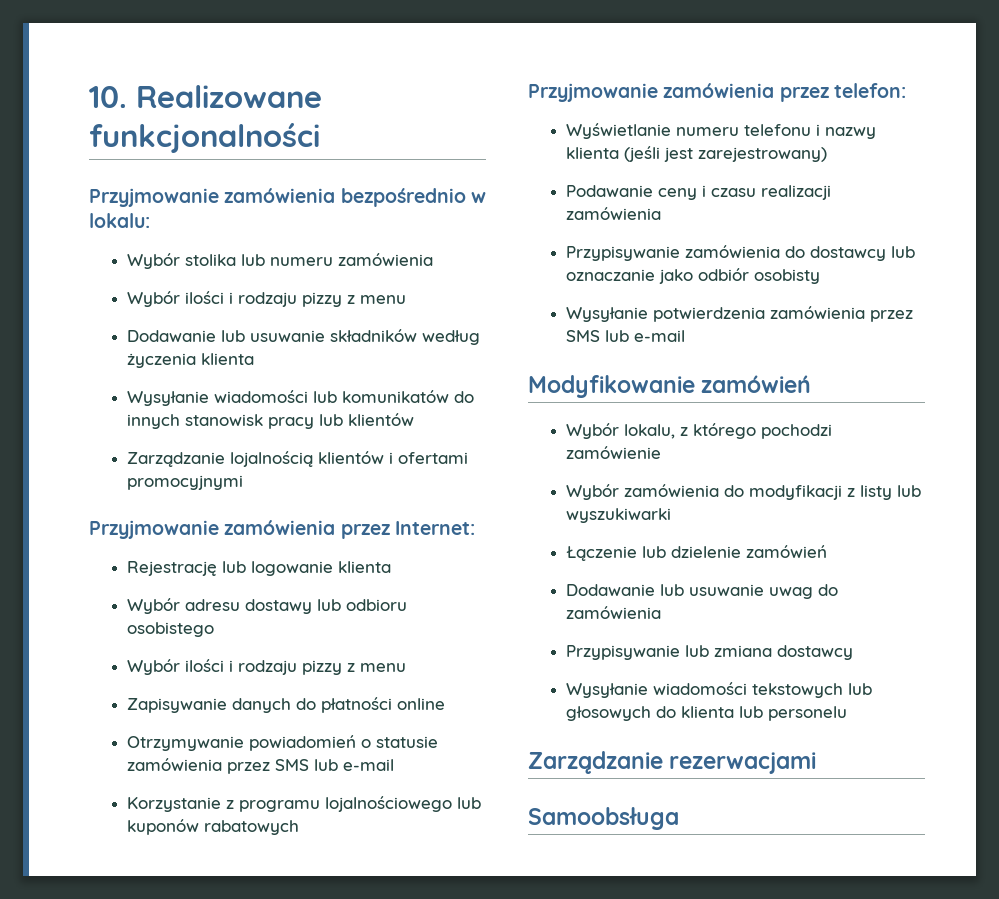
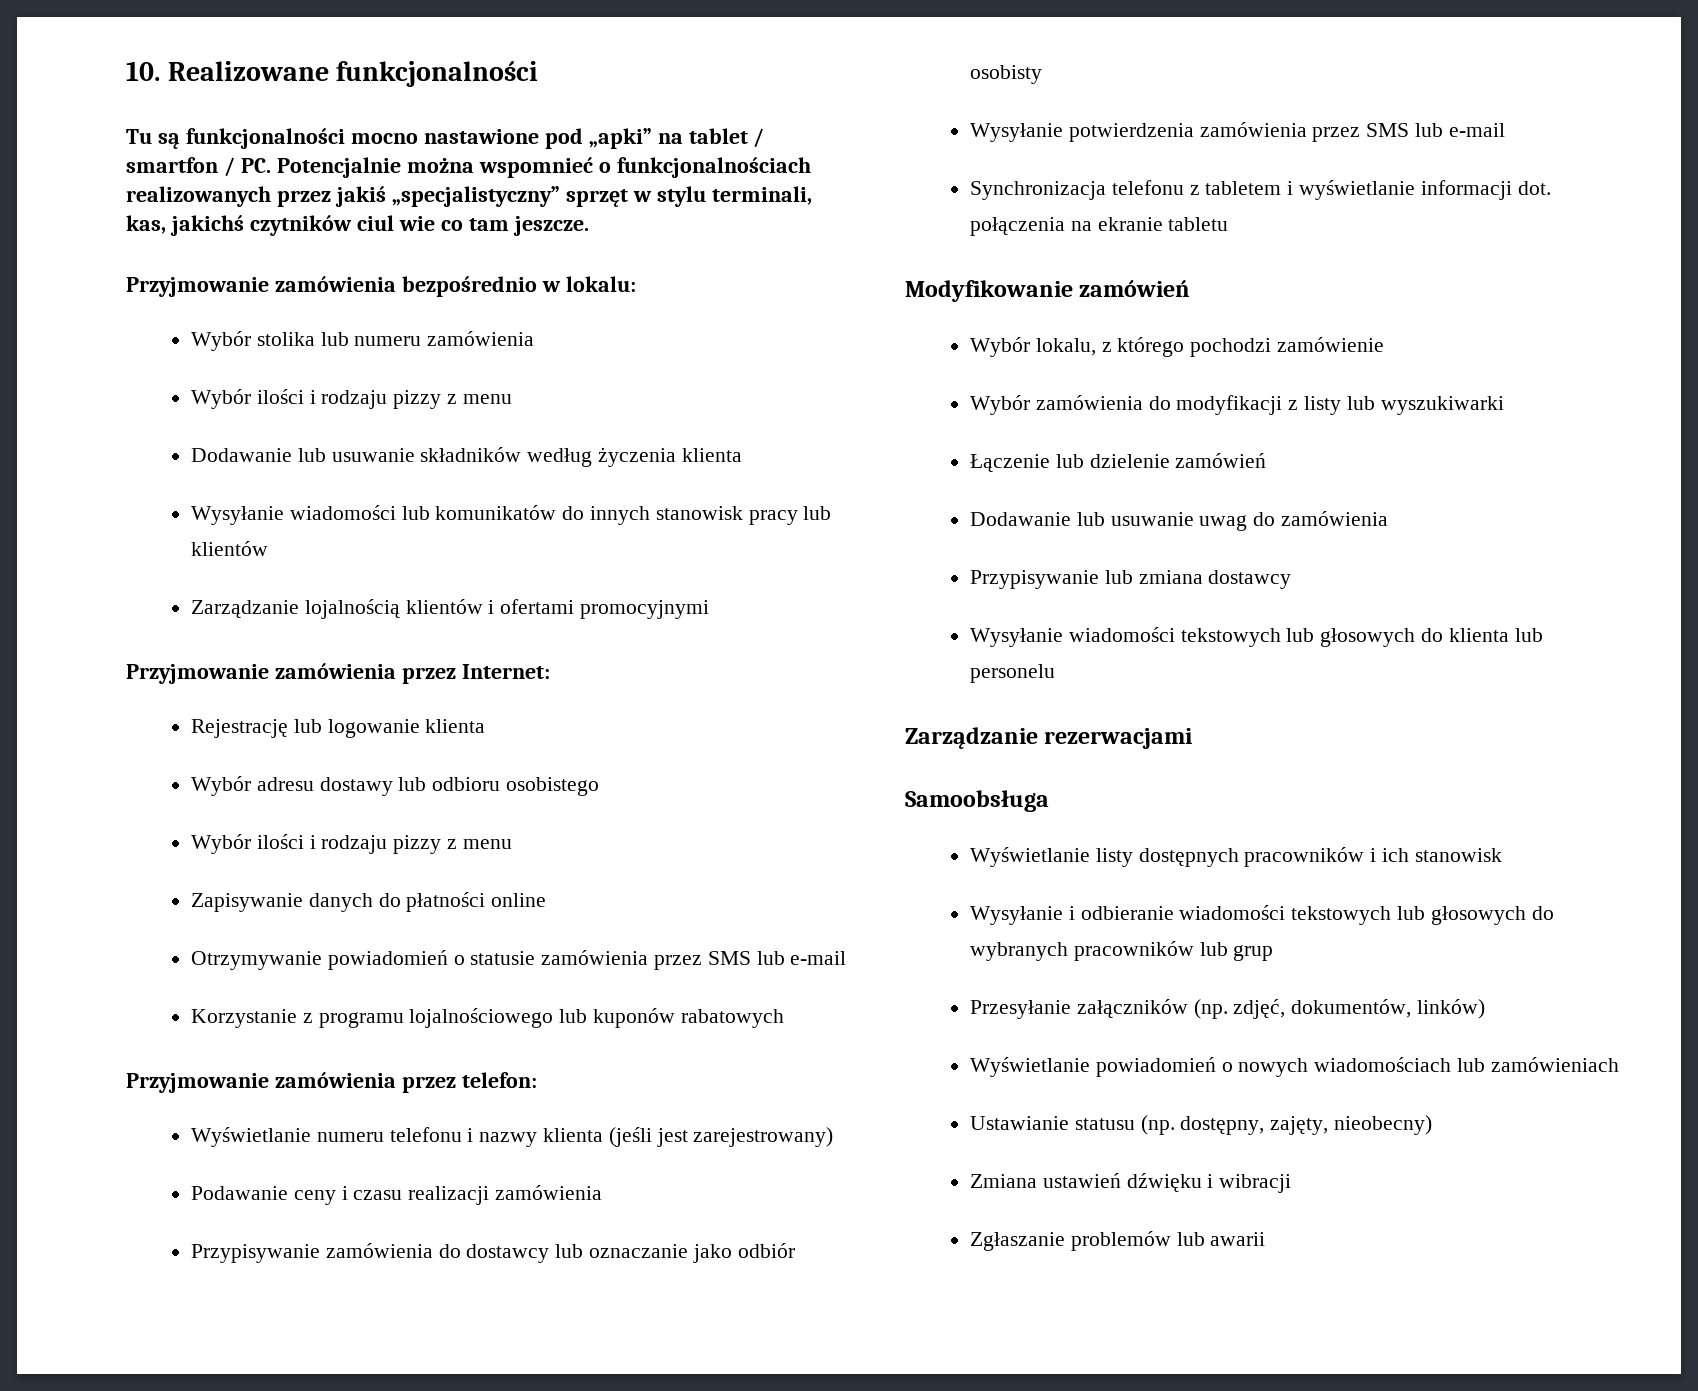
+ Tu są funkcjonalności mocno nastawione pod „apki” na tablet / smartfon / PC. Potencjalnie można wspomnieć o funkcjonalnościach realizowanych przez jakiś „specjalistyczny” sprzęt w stylu terminali, kas, jakichś czytników ciul wie co tam jeszcze.
+ Synchronizacja telefonu z tabletem i wyświetlanie informacji dot. połączenia na ekranie tabletu
+ Wyświetlanie listy dostępnych pracowników i ich stanowisk
+ Wysyłanie i odbieranie wiadomości tekstowych lub głosowych do wybranych pracowników lub grup
+ Przesyłanie załączników (np. zdjęć, dokumentów, linków)
+ Wyświetlanie powiadomień o nowych wiadomościach lub zamówieniach
+ Ustawianie statusu (np. dostępny, zajęty, nieobecny)
+ Zmiana ustawień dźwięku i wibracji
+ Zgłaszanie problemów lub awarii

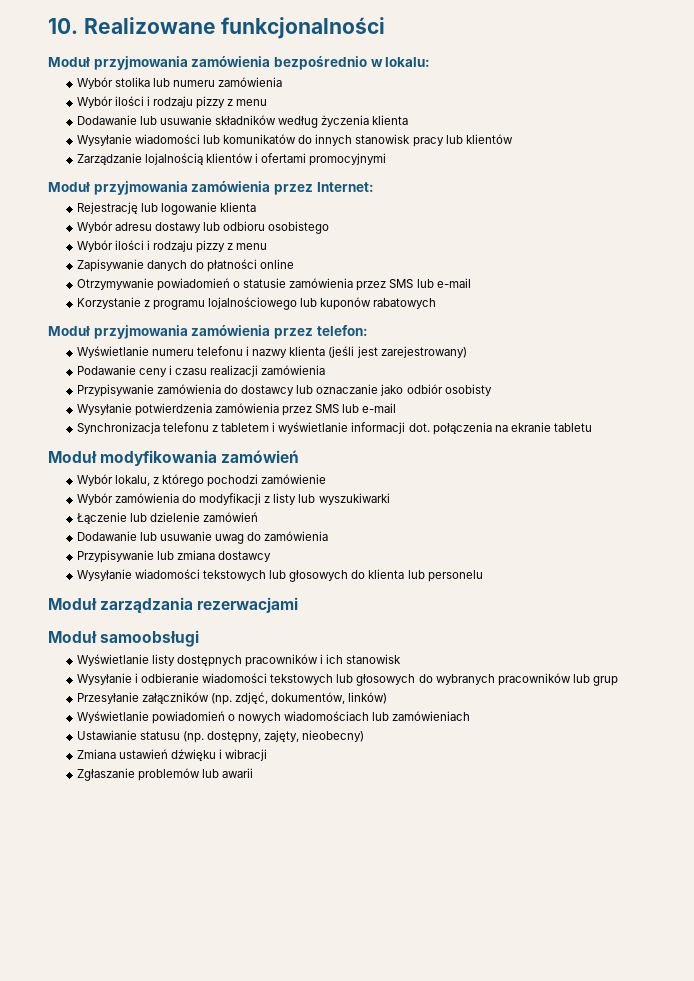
- Tu są funkcjonalności mocno nastawione pod „apki” na tablet / smartfon / PC. Potencjalnie można wspomnieć o funkcjonalnościach realizowanych przez jakiś „specjalistyczny” sprzęt w stylu terminali, kas, jakichś czytników ciul wie co tam jeszcze.
- Przyjmowanie zamówienia bezpośrednio w lokalu:
+ Moduł przyjmowania zamówienia bezpośrednio w lokalu:
- Przyjmowanie zamówienia przez Internet:
+ Moduł przyjmowania zamówienia przez Internet:
- Przyjmowanie zamówienia przez telefon:
+ Moduł przyjmowania zamówienia przez telefon:
- Modyfikowanie zamówień
+ Moduł modyfikowania zamówień
- Zarządzanie rezerwacjami
+ Moduł zarządzania rezerwacjami
- Samoobsługa
+ Moduł samoobsługi

